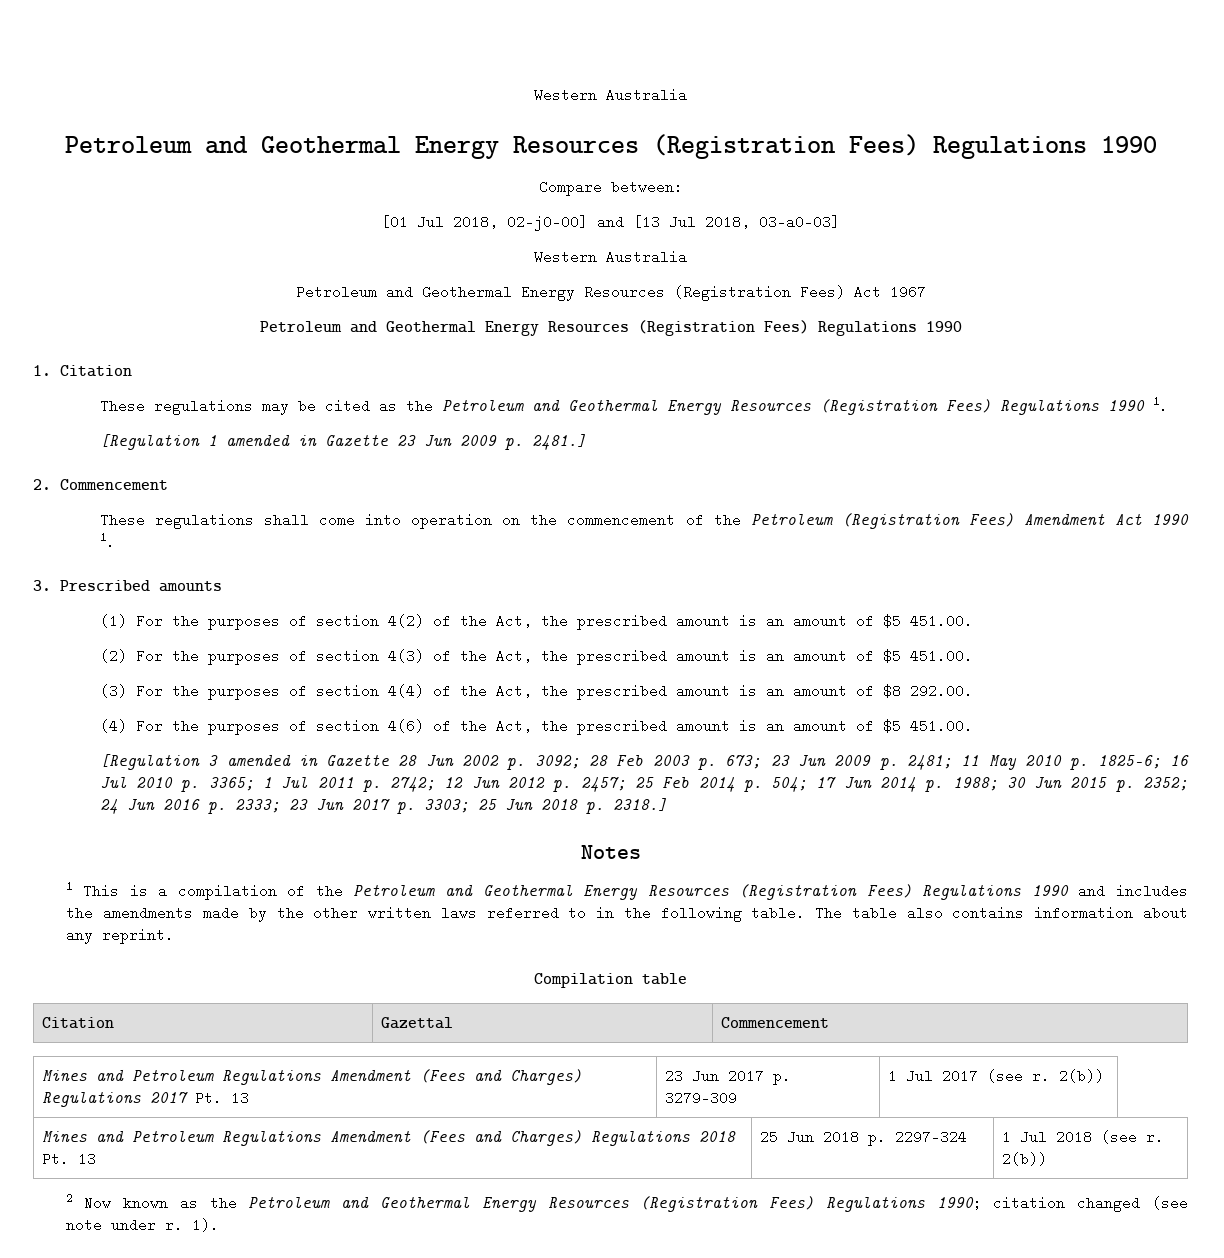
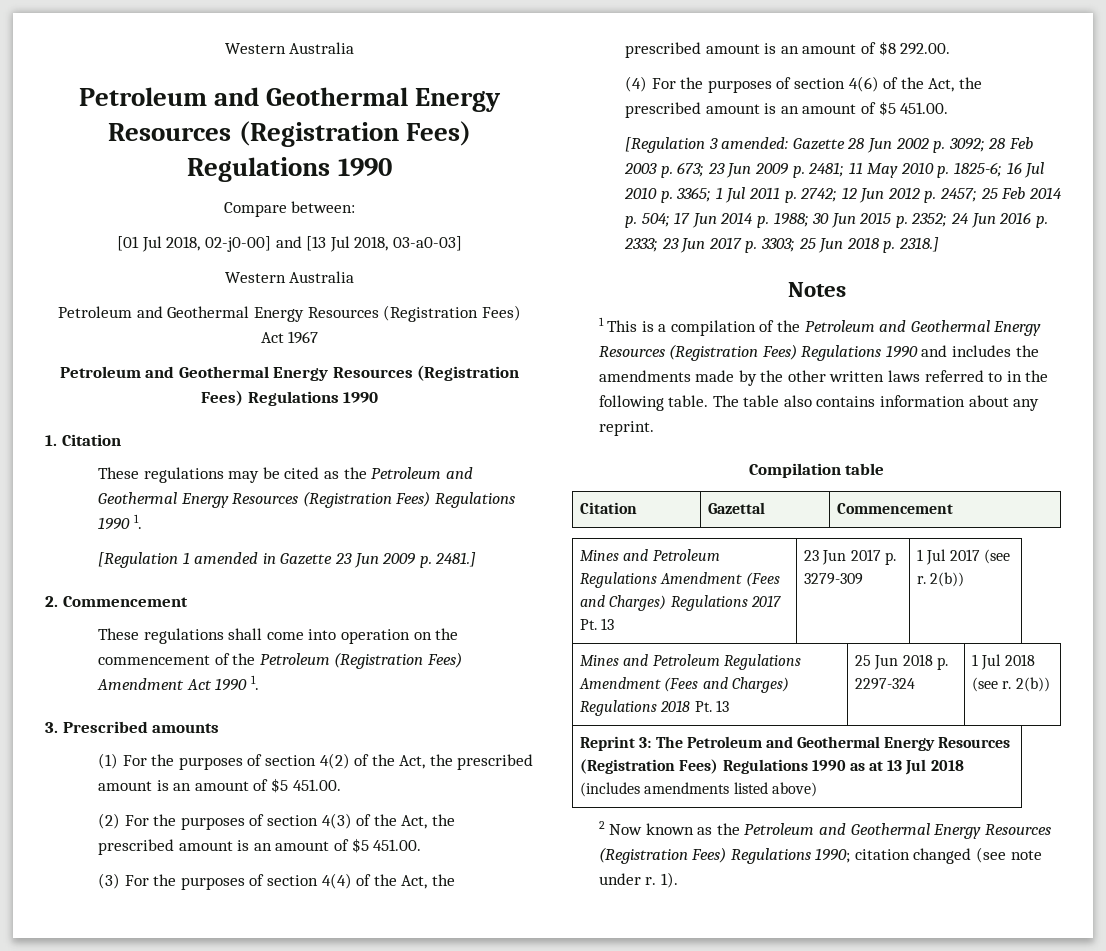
- [Regulation 3 amended in Gazette 28 Jun 2002 p. 3092;
+ [Regulation 3 amended: Gazette 28 Jun 2002 p. 3092;
+ Reprint 3: The Petroleum and Geothermal Energy Resources (Registration Fees) Regulations 1990 as at 13 Jul 2018 (includes amendments listed above)

